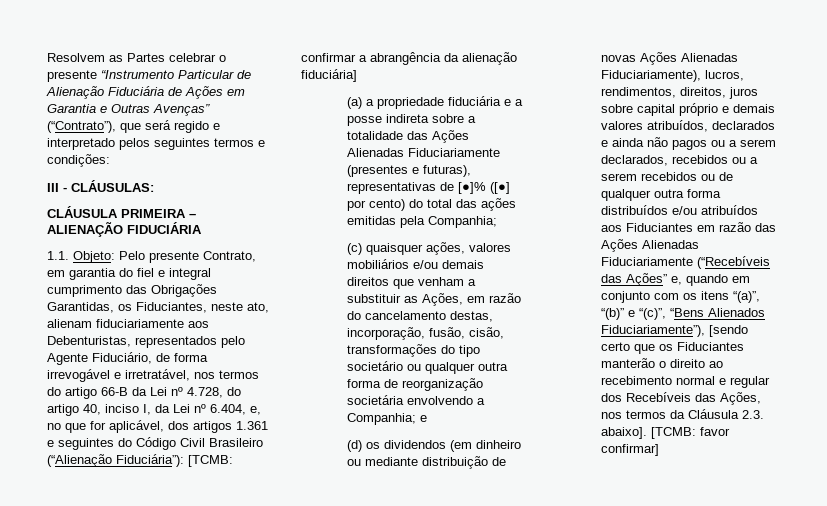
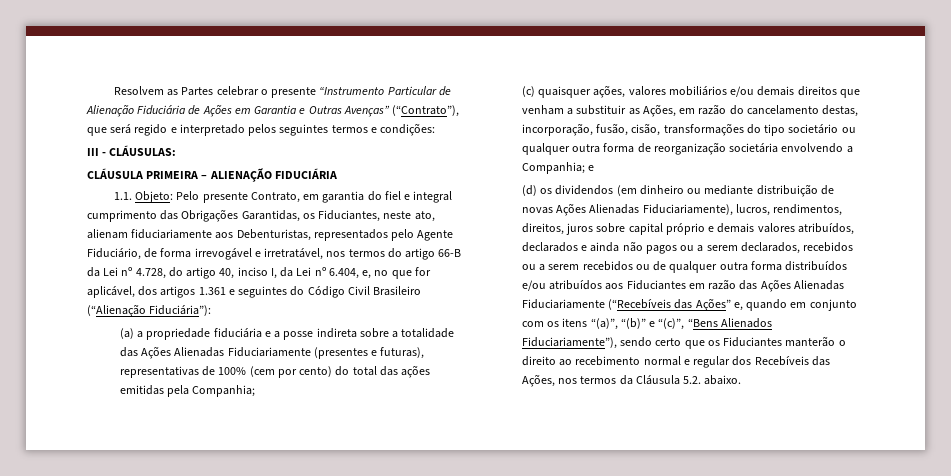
- [TCMB: confirmar a abrangência da alienação fiduciária]
- (a) a propriedade fiduciária e a posse indireta sobre a totalidade das Ações Alienadas Fiduciariamente (presentes e futuras), representativas de [●]% ([●] por cento) do total das ações emitidas pela Companhia;
+ (a) a propriedade fiduciária e a posse indireta sobre a totalidade das Ações Alienadas Fiduciariamente (presentes e futuras), representativas de 100% (cem por cento) do total das ações emitidas pela Companhia;
- (d) os dividendos (em dinheiro ou mediante distribuição de novas Ações Alienadas Fiduciariamente), lucros, rendimentos, direitos, juros sobre capital próprio e demais valores atribuídos, declarados e ainda não pagos ou a serem declarados, recebidos ou a serem recebidos ou de qualquer outra forma distribuídos e/ou atribuídos aos Fiduciantes em razão das Ações Alienadas Fiduciariamente (“Recebíveis das Ações” e, quando em conjunto com os itens “(a)”, “(b)” e “(c)”, “Bens Alienados Fiduciariamente”), [sendo certo que os Fiduciantes manterão o direito ao recebimento normal e regular dos Recebíveis das Ações, nos termos da Cláusula 2.3. abaixo]. [TCMB: favor confirmar]
+ (d) os dividendos (em dinheiro ou mediante distribuição de novas Ações Alienadas Fiduciariamente), lucros, rendimentos, direitos, juros sobre capital próprio e demais valores atribuídos, declarados e ainda não pagos ou a serem declarados, recebidos ou a serem recebidos ou de qualquer outra forma distribuídos e/ou atribuídos aos Fiduciantes em razão das Ações Alienadas Fiduciariamente (“Recebíveis das Ações” e, quando em conjunto com os itens “(a)”, “(b)” e “(c)”, “Bens Alienados Fiduciariamente”), sendo certo que os Fiduciantes manterão o direito ao recebimento normal e regular dos Recebíveis das Ações, nos termos da Cláusula 5.2. abaixo.

